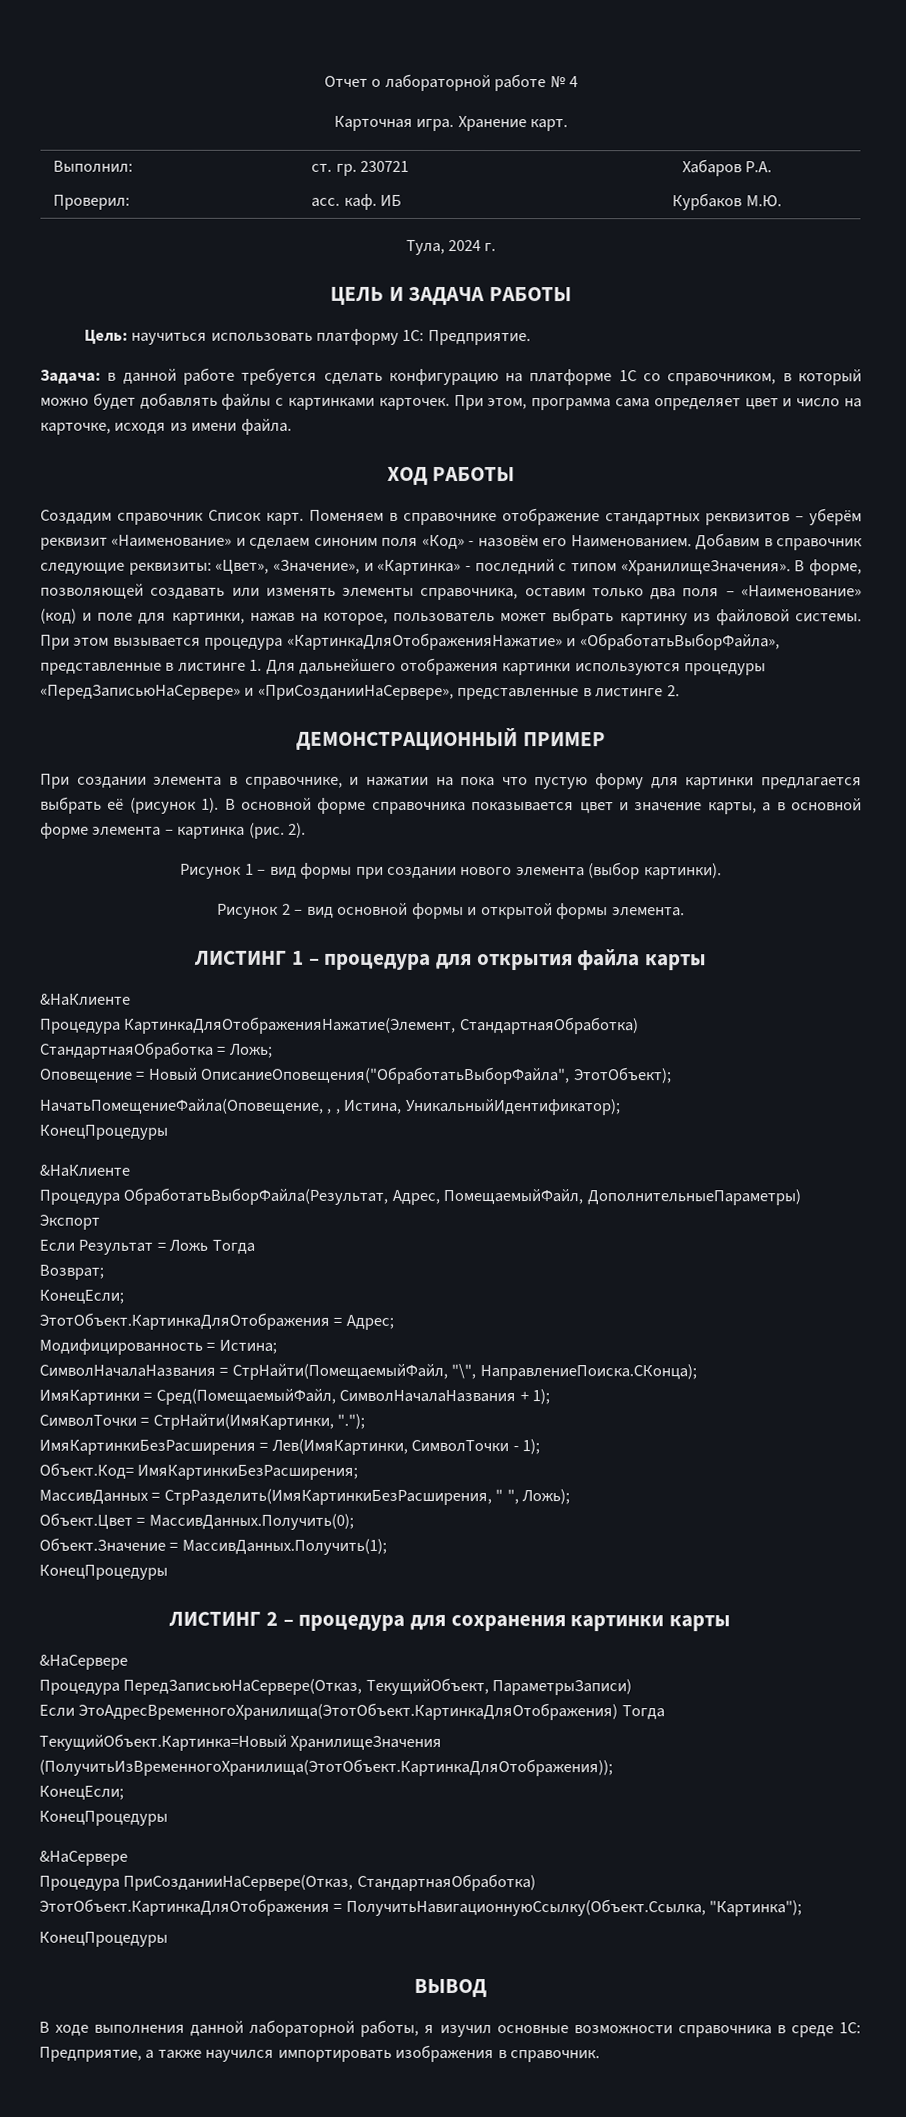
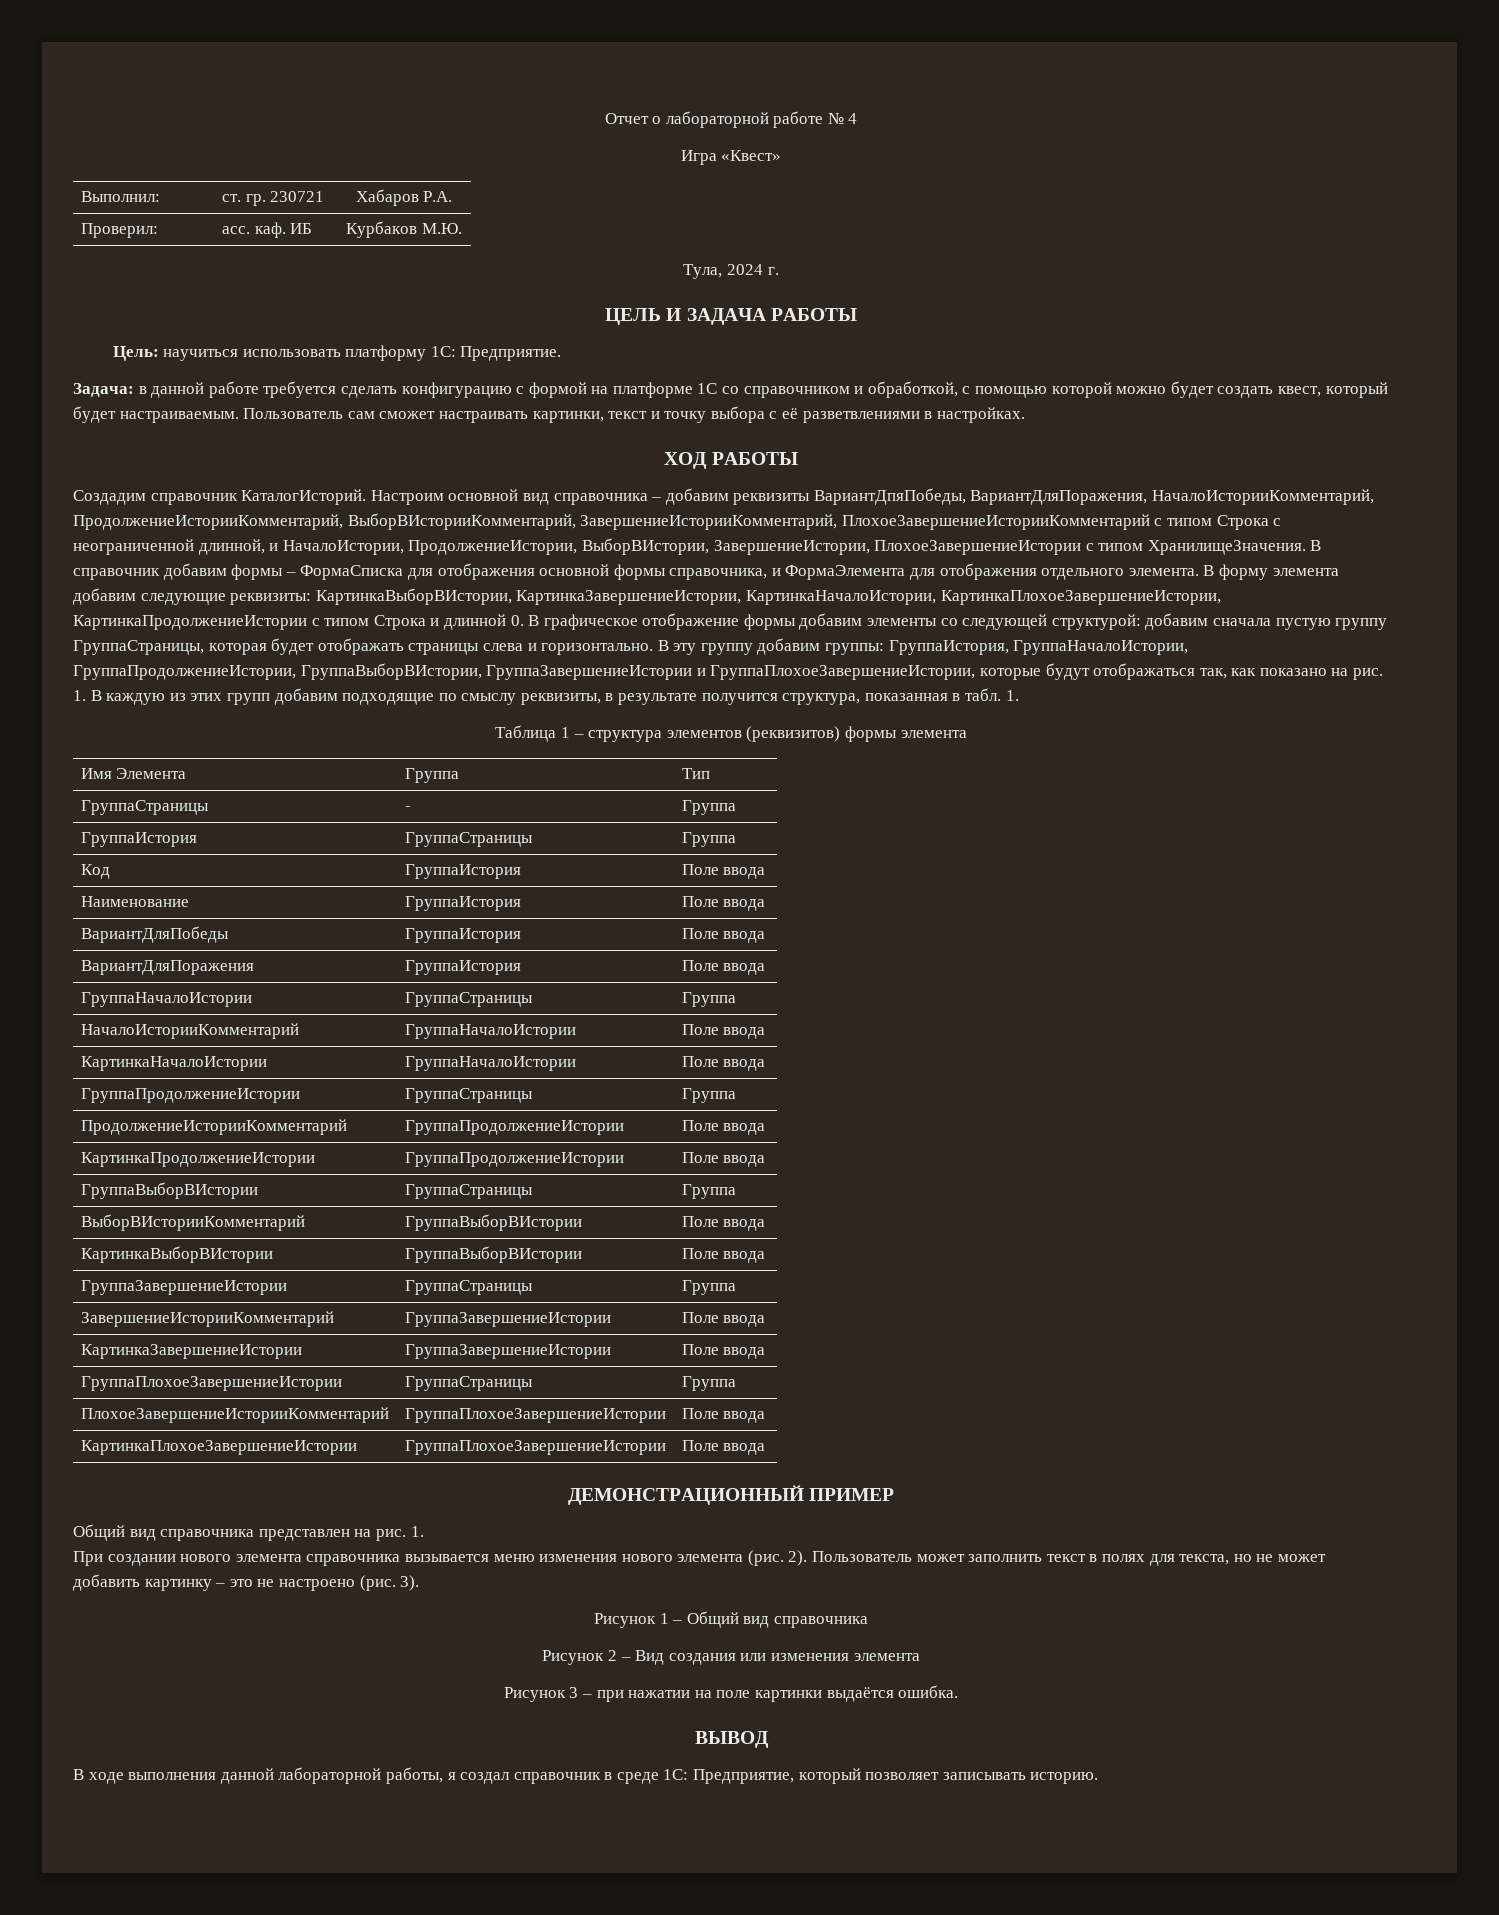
- Карточная игра. Хранение карт.
+ Игра «Квест»
- Задача: в данной работе требуется сделать конфигурацию на платформе 1С со справочником, в который можно будет добавлять файлы с картинками карточек. При этом, программа сама определяет цвет и число на карточке, исходя из имени файла.
+ Задача: в данной работе требуется сделать конфигурацию с формой на платформе 1С со справочником и обработкой, с помощью которой можно будет создать квест, который будет настраиваемым. Пользователь сам сможет настраивать картинки, текст и точку выбора с её разветвлениями в настройках.
  ХОД РАБОТЫ
- Создадим справочник Список карт. Поменяем в справочнике отображение стандартных реквизитов – уберём реквизит «Наименование» и сделаем синоним поля «Код» - назовём его Наименованием. Добавим в справочник следующие реквизиты: «Цвет», «Значение», и «Картинка» - последний с типом «ХранилищеЗначения». В форме, позволяющей создавать или изменять элементы справочника, оставим только два поля – «Наименование» (код) и поле для картинки, нажав на которое, пользователь может выбрать картинку из файловой системы. При этом вызывается процедура «КартинкаДляОтображенияНажатие» и «ОбработатьВыборФайла», представленные в листинге 1. Для дальнейшего отображения картинки используются процедуры «ПередЗаписьюНаСервере» и «ПриСозданииНаСервере», представленные в листинге 2.
+ Создадим справочник КаталогИсторий. Настроим основной вид справочника – добавим реквизиты ВариантДпяПобеды, ВариантДляПоражения, НачалоИсторииКомментарий, ПродолжениеИсторииКомментарий, ВыборВИсторииКомментарий, ЗавершениеИсторииКомментарий, Плохое3авершениеИсторииКомментарий с типом Строка с неограниченной длинной, и НачалоИстории, ПродолжениеИстории, ВыборВИстории, ЗавершениеИстории, ПлохоеЗавершениеИстории с типом ХранилищеЗначения. В справочник добавим формы – ФормаСписка для отображения основной формы справочника, и ФормаЭлемента для отображения отдельного элемента. В форму элемента добавим следующие реквизиты: КартинкаВыборВИстории, КартинкаЗавершениеИстории, КартинкаНачалоИстории, КартинкаПлохоеЗавершениеИстории, КартинкаПродолжениеИстории с типом Строка и длинной 0. В графическое отображение формы добавим элементы со следующей структурой: добавим сначала пустую группу ГруппаСтраницы, которая будет отображать страницы слева и горизонтально. В эту группу добавим группы: ГруппаИстория, ГруппаНачалоИстории, ГруппаПродолжениеИстории, ГруппаВыборВИстории, ГруппаЗавершениеИстории и ГруппаПлохоеЗавершениеИстории, которые будут отображаться так, как показано на рис. 1. В каждую из этих групп добавим подходящие по смыслу реквизиты, в результате получится структура, показанная в табл. 1.
+ Таблица 1 – структура элементов (реквизитов) формы элемента
+ Имя Элемента | Группа | Тип
+ ГруппаСтраницы | - | Группа
+ ГруппаИстория | ГруппаСтраницы | Группа
+ Код | ГруппаИстория | Поле ввода
+ Наименование | ГруппаИстория | Поле ввода
+ ВариантДляПобеды | ГруппаИстория | Поле ввода
+ ВариантДляПоражения | ГруппаИстория | Поле ввода
+ ГруппаНачалоИстории | ГруппаСтраницы | Группа
+ НачалоИсторииКомментарий | ГруппаНачалоИстории | Поле ввода
+ КартинкаНачалоИстории | ГруппаНачалоИстории | Поле ввода
+ ГруппаПродолжениеИстории | ГруппаСтраницы | Группа
+ ПродолжениеИсторииКомментарий | ГруппаПродолжениеИстории | Поле ввода
+ КартинкаПродолжениеИстории | ГруппаПродолжениеИстории | Поле ввода
+ ГруппаВыборВИстории | ГруппаСтраницы | Группа
+ ВыборВИсторииКомментарий | ГруппаВыборВИстории | Поле ввода
+ КартинкаВыборВИстории | ГруппаВыборВИстории | Поле ввода
+ ГруппаЗавершениеИстории | ГруппаСтраницы | Группа
+ ЗавершениеИсторииКомментарий | ГруппаЗавершениеИстории | Поле ввода
+ КартинкаЗавершениеИстории | ГруппаЗавершениеИстории | Поле ввода
+ ГруппаПлохоеЗавершениеИстории | ГруппаСтраницы | Группа
+ ПлохоеЗавершениеИсторииКомментарий | ГруппаПлохоеЗавершениеИстории | Поле ввода
+ КартинкаПлохоеЗавершениеИстории | ГруппаПлохоеЗавершениеИстории | Поле ввода
  ДЕМОНСТРАЦИОННЫЙ ПРИМЕР
- При создании элемента в справочнике, и нажатии на пока что пустую форму для картинки предлагается выбрать её (рисунок 1). В основной форме справочника показывается цвет и значение карты, а в основной форме элемента – картинка (рис. 2).
- Рисунок 1 – вид формы при создании нового элемента (выбор картинки).
- Рисунок 2 – вид основной формы и открытой формы элемента.
- ЛИСТИНГ 1 – процедура для открытия файла карты
- &НаКлиенте
- Процедура КартинкаДляОтображенияНажатие(Элемент, СтандартнаяОбработка)
- СтандартнаяОбработка = Ложь;
- Оповещение = Новый ОписаниеОповещения("ОбработатьВыборФайла", ЭтотОбъект);
- НачатьПомещениеФайла(Оповещение, , , Истина, УникальныйИдентификатор);
- КонецПроцедуры
- &НаКлиенте
- Процедура ОбработатьВыборФайла(Результат, Адрес, ПомещаемыйФайл, ДополнительныеПараметры) Экспорт
- Если Результат = Ложь Тогда
- Возврат;
- КонецЕсли;
- ЭтотОбъект.КартинкаДляОтображения = Адрес;
- Модифицированность = Истина;
- СимволНачалаНазвания = СтрНайти(ПомещаемыйФайл, "\", НаправлениеПоиска.СКонца);
- ИмяКартинки = Сред(ПомещаемыйФайл, СимволНачалаНазвания + 1);
- СимволТочки = СтрНайти(ИмяКартинки, ".");
- ИмяКартинкиБезРасширения = Лев(ИмяКартинки, СимволТочки - 1);
- Объект.Код= ИмяКартинкиБезРасширения;
- МассивДанных = СтрРазделить(ИмяКартинкиБезРасширения, " ", Ложь);
- Объект.Цвет = МассивДанных.Получить(0);
- Объект.Значение = МассивДанных.Получить(1);
- КонецПроцедуры
- ЛИСТИНГ 2 – процедура для сохранения картинки карты
- &НаСервере
- Процедура ПередЗаписьюНаСервере(Отказ, ТекущийОбъект, ПараметрыЗаписи)
- Если ЭтоАдресВременногоХранилища(ЭтотОбъект.КартинкаДляОтображения) Тогда
- ТекущийОбъект.Картинка=Новый ХранилищеЗначения (ПолучитьИзВременногоХранилища(ЭтотОбъект.КартинкаДляОтображения));
- КонецЕсли;
- КонецПроцедуры
- &НаСервере
- Процедура ПриСозданииНаСервере(Отказ, СтандартнаяОбработка)
- ЭтотОбъект.КартинкаДляОтображения = ПолучитьНавигационнуюСсылку(Объект.Ссылка, "Картинка");
- КонецПроцедуры
+ Общий вид справочника представлен на рис. 1.
+ При создании нового элемента справочника вызывается меню изменения нового элемента (рис. 2). Пользователь может заполнить текст в полях для текста, но не может добавить картинку – это не настроено (рис. 3).
+ Рисунок 1 – Общий вид справочника
+ Рисунок 2 – Вид создания или изменения элемента
+ Рисунок 3 – при нажатии на поле картинки выдаётся ошибка.
- В ходе выполнения данной лабораторной работы, я изучил основные возможности справочника в среде 1С: Предприятие, а также научился импортировать изображения в справочник.
+ В ходе выполнения данной лабораторной работы, я создал справочник в среде 1С: Предприятие, который позволяет записывать историю.

